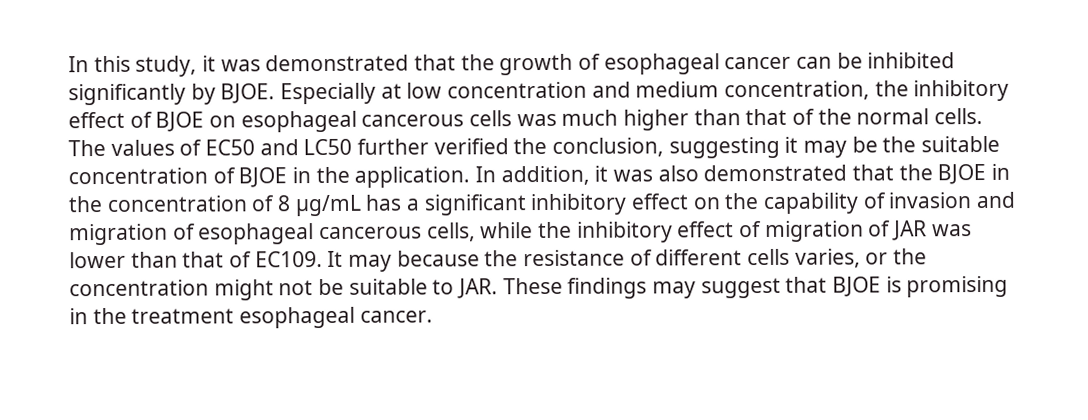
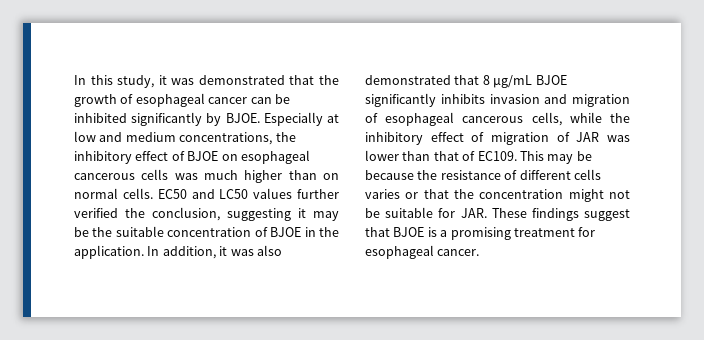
- Especially at low concentration and medium concentration, the inhibitory effect of BJOE on esophageal cancerous cells was much higher than that of the normal cells. The values of EC50 and LC50 further verified the conclusion, suggesting it may be the suitable concentration of BJOE in the application.
+ Especially at low and medium concentrations, the inhibitory effect of BJOE on esophageal cancerous cells was much higher than on normal cells. EC50 and LC50 values further verified the conclusion, suggesting it may be the suitable concentration of BJOE in the application.
- In addition, it was also demonstrated that the BJOE in the concentration of 8 μg/mL has a significant inhibitory effect on the capability of invasion and migration of esophageal cancerous cells, while the inhibitory effect of migration of JAR was lower than that of EC109.
+ In addition, it was also demonstrated that 8 μg/mL BJOE significantly inhibits invasion and migration of esophageal cancerous cells, while the inhibitory effect of migration of JAR was lower than that of EC109.
- It may because the resistance of different cells varies, or the concentration might not be suitable to JAR. These findings may suggest that BJOE is promising in the treatment esophageal cancer.
+ This may be because the resistance of different cells varies or that the concentration might not be suitable for JAR. These findings suggest that BJOE is a promising treatment for esophageal cancer.

